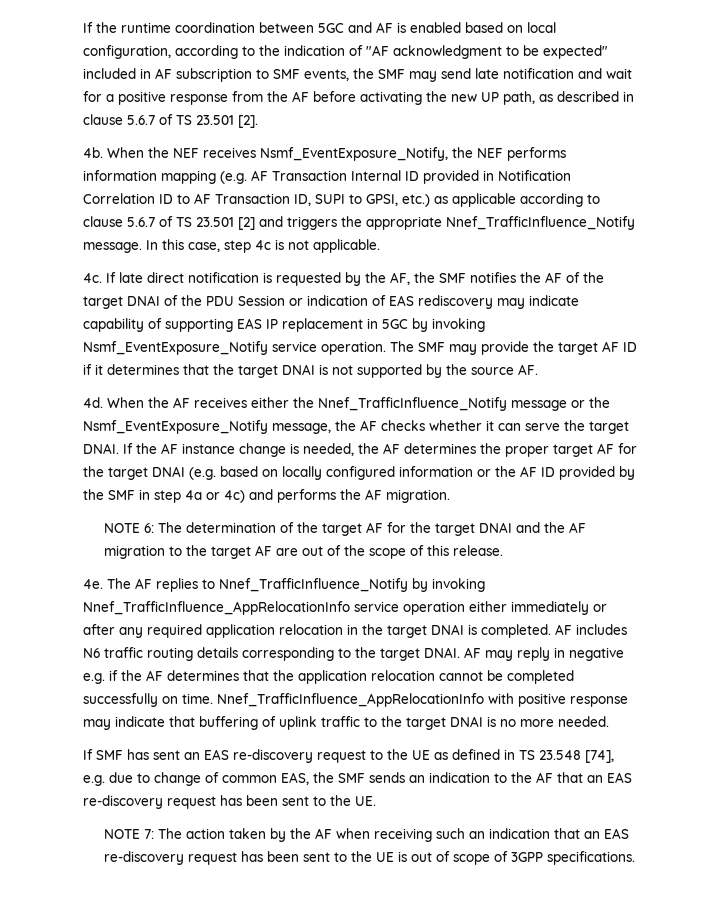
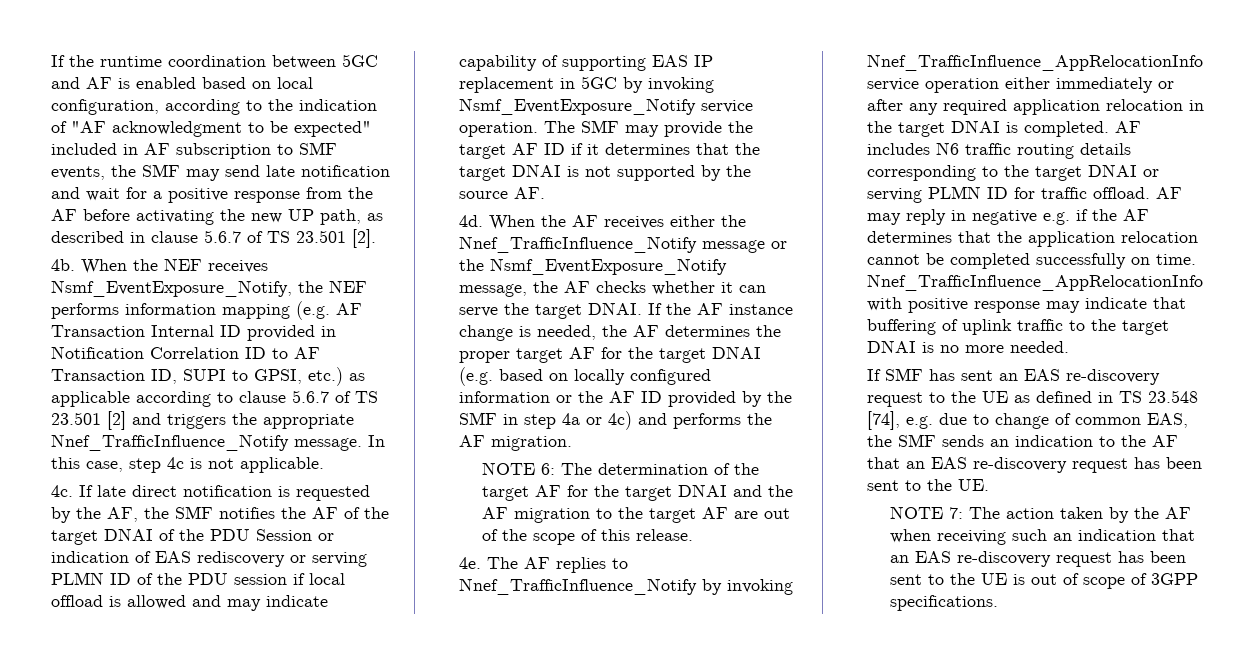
- If late direct notification is requested by the AF, the SMF notifies the AF of the target DNAI of the PDU Session or indication of EAS rediscovery may indicate capability of supporting EAS IP replacement in 5GC by invoking Nsmf_EventExposure_Notify service operation.
+ If late direct notification is requested by the AF, the SMF notifies the AF of the target DNAI of the PDU Session or indication of EAS rediscovery or serving PLMN ID of the PDU session if local offload is allowed and may indicate capability of supporting EAS IP replacement in 5GC by invoking Nsmf_EventExposure_Notify service operation.
- AF includes N6 traffic routing details corresponding to the target DNAI.
+ AF includes N6 traffic routing details corresponding to the target DNAI or serving PLMN ID for traffic offload.

